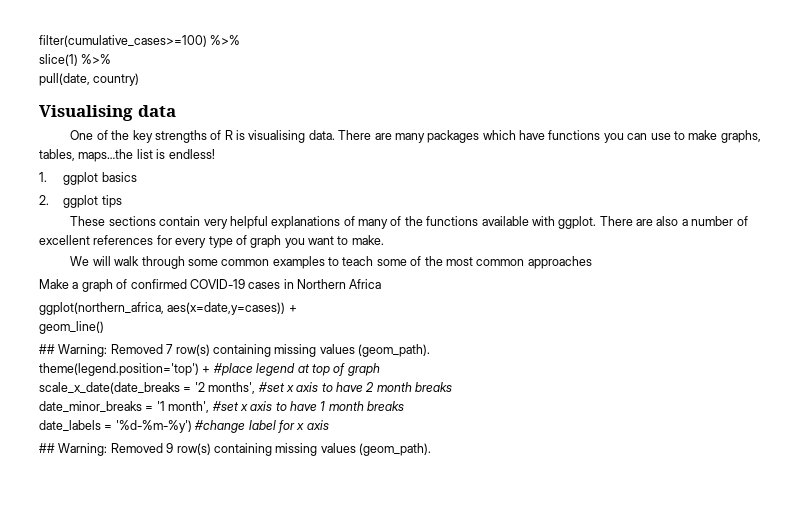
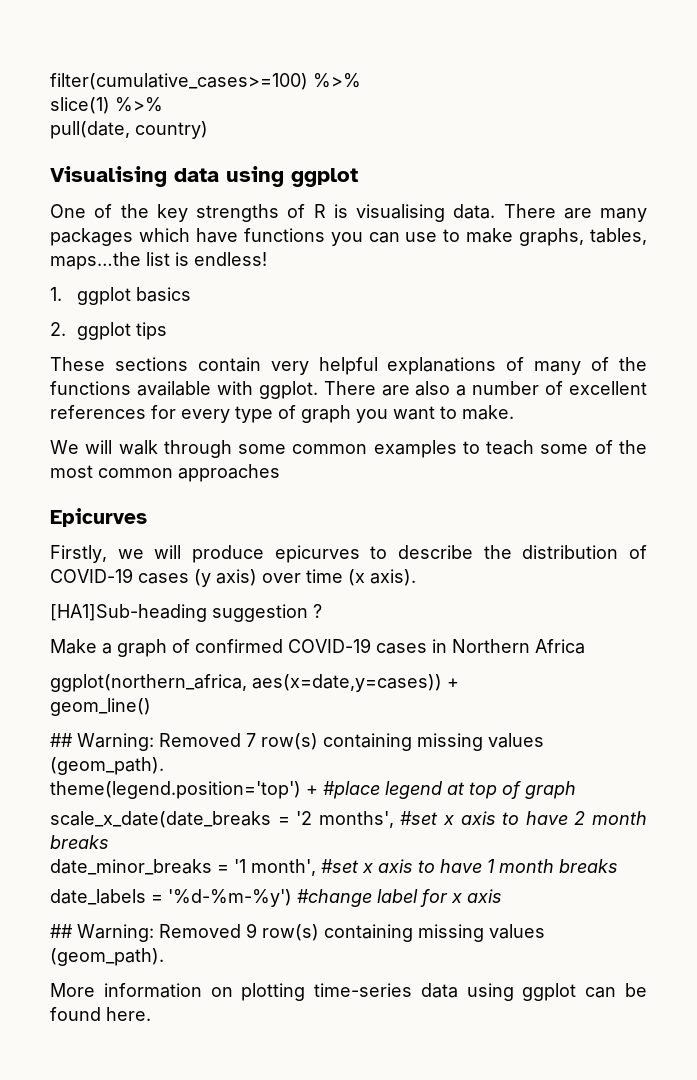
- Visualising data
+ Visualising data using ggplot
+ Epicurves
+ Firstly, we will produce epicurves to describe the distribution of COVID-19 cases (y axis) over time (x axis).
+ [HA1]Sub-heading suggestion ?
+ More information on plotting time-series data using ggplot can be found here.

